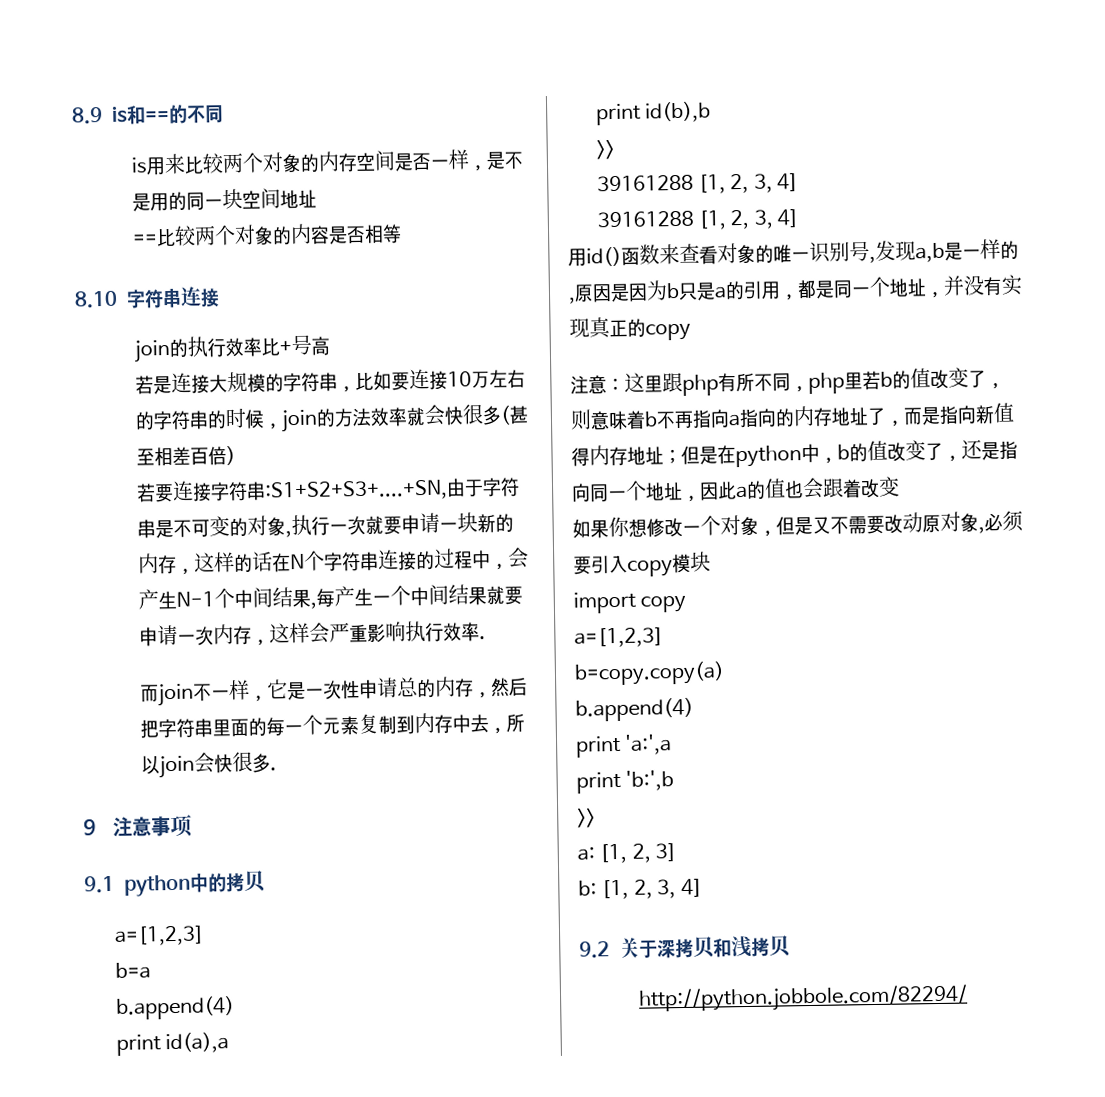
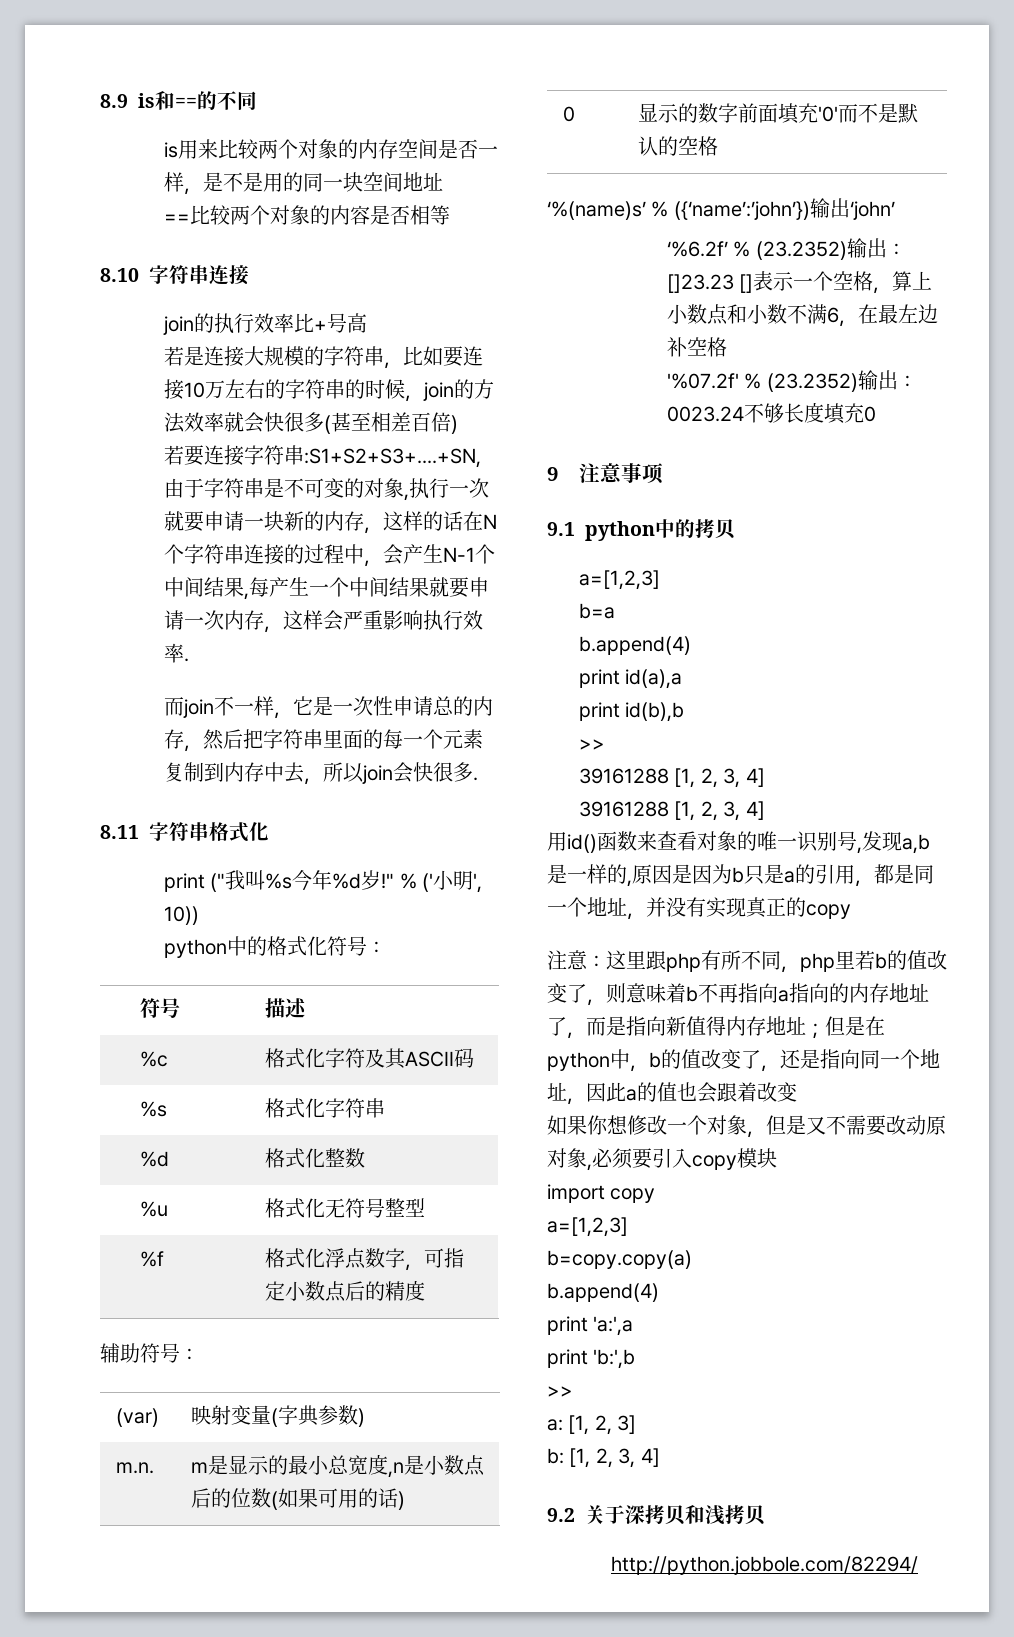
+ 8.11字符串格式化
+ print ("我叫%s今年%d岁!" % ('小明', 10))
+ python中的格式化符号：
+ 符号 | 描述
+ %c | 格式化字符及其ASCII码
+ %s | 格式化字符串
+ %d | 格式化整数
+ %u | 格式化无符号整型
+ %f | 格式化浮点数字，可指定小数点后的精度
+ 辅助符号：
+ (var) | 映射变量(字典参数)
+ m.n. | m是显示的最小总宽度,n是小数点后的位数(如果可用的话)
+ 0 | 显示的数字前面填充'0'而不是默认的空格
+ ‘%(name)s’ % ({‘name’:’john’})输出‘john’
+ ‘%6.2f’ % (23.2352)输出：[]23.23 []表示一个空格，算上小数点和小数不满6，在最左边补空格
+ '%07.2f' % (23.2352)输出：0023.24不够长度填充0

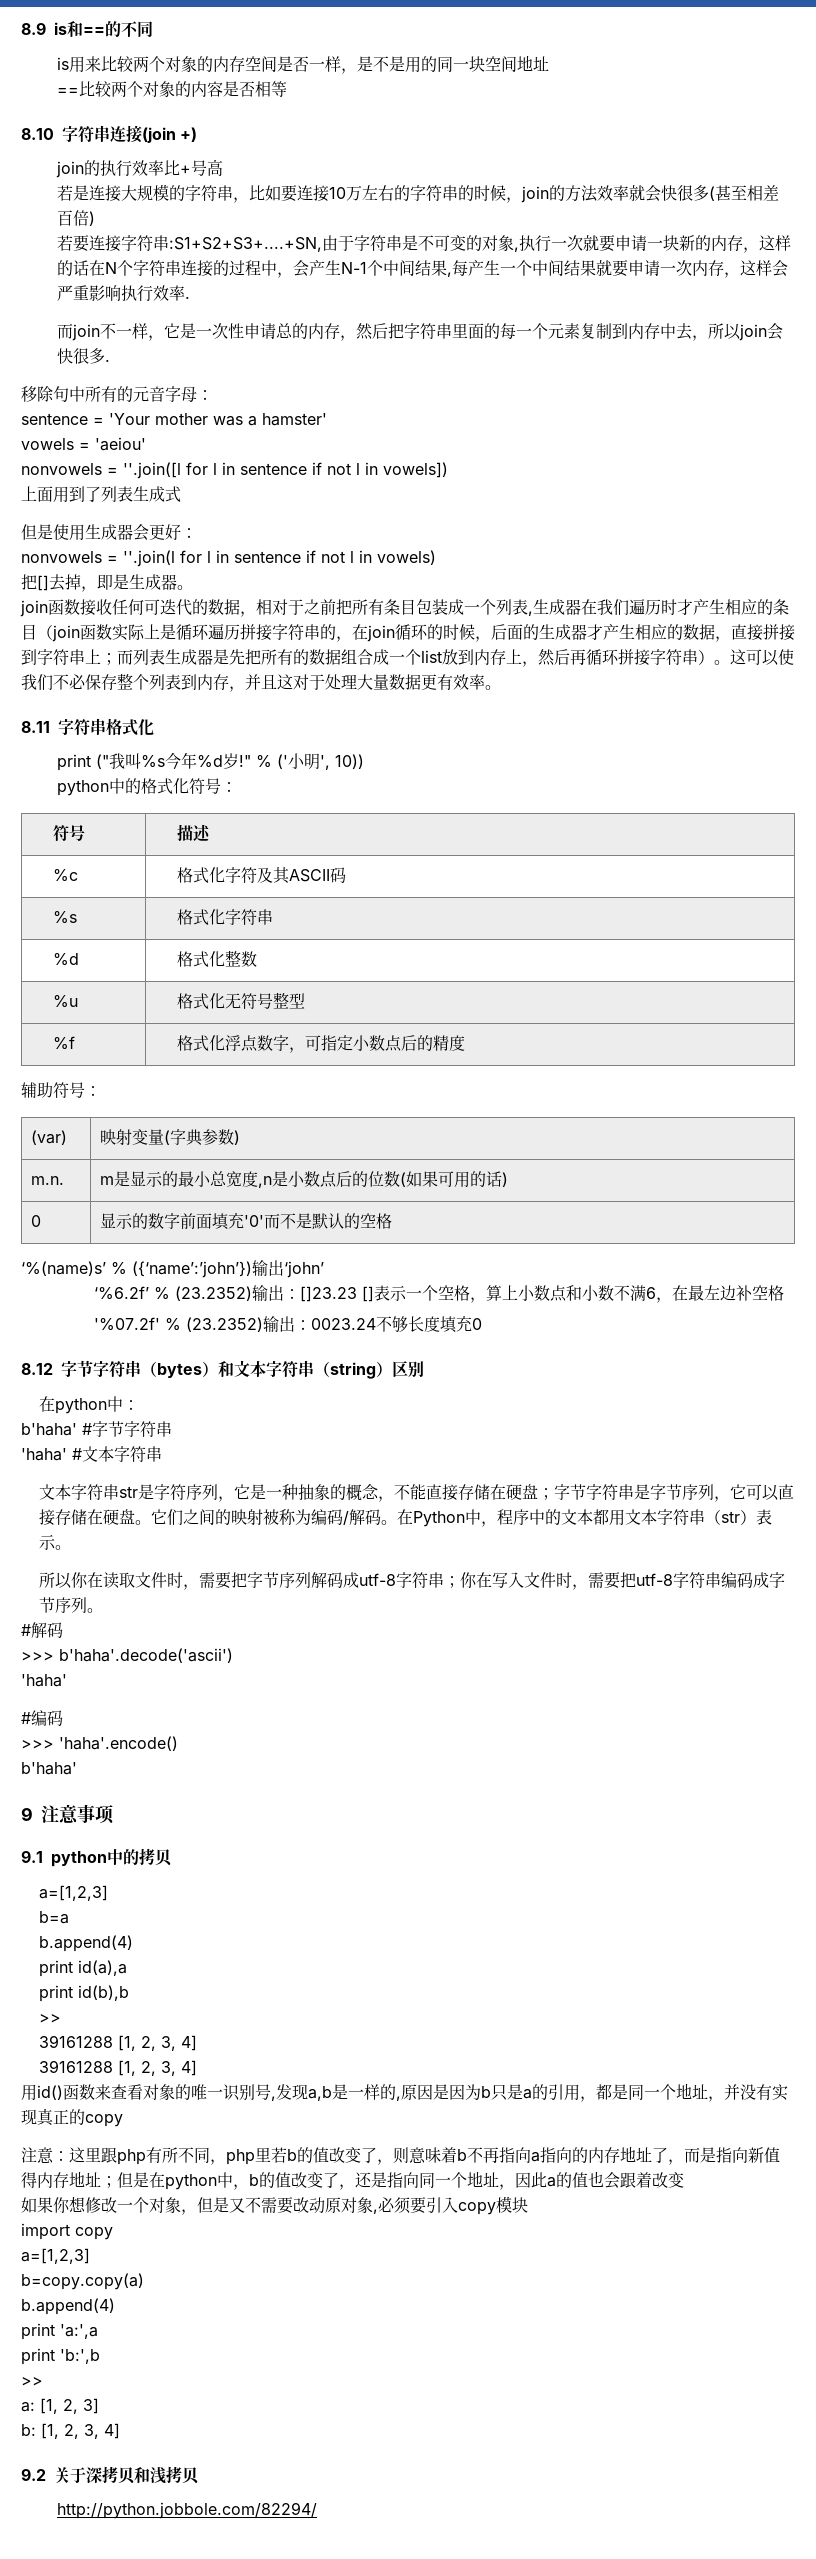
- 8.10字符串连接
+ 8.10字符串连接(join +)
+ 移除句中所有的元音字母：
+ sentence = 'Your mother was a hamster'
+ vowels = 'aeiou'
+ nonvowels = ''.join([l for l in sentence if not l in vowels])
+ 上面用到了列表生成式
+ 但是使用生成器会更好：
+ nonvowels = ''.join(l for l in sentence if not l in vowels)
+ 把[]去掉，即是生成器。
+ join函数接收任何可迭代的数据，相对于之前把所有条目包装成一个列表,生成器在我们遍历时才产生相应的条目（join函数实际上是循环遍历拼接字符串的，在join循环的时候，后面的生成器才产生相应的数据，直接拼接到字符串上；而列表生成器是先把所有的数据组合成一个list放到内存上，然后再循环拼接字符串）。这可以使我们不必保存整个列表到内存，并且这对于处理大量数据更有效率。
+ 8.12字节字符串（bytes）和文本字符串（string）区别
+ 在python中：
+ b'haha' #字节字符串
+ 'haha' #文本字符串
+ 文本字符串str是字符序列，它是一种抽象的概念，不能直接存储在硬盘；字节字符串是字节序列，它可以直接存储在硬盘。它们之间的映射被称为编码/解码。在Python中，程序中的文本都用文本字符串（str）表示。
+ 所以你在读取文件时，需要把字节序列解码成utf-8字符串；你在写入文件时，需要把utf-8字符串编码成字节序列。
+ #解码
+ >>> b'haha'.decode('ascii')
+ 'haha'
+ #编码
+ >>> 'haha'.encode()
+ b'haha'

